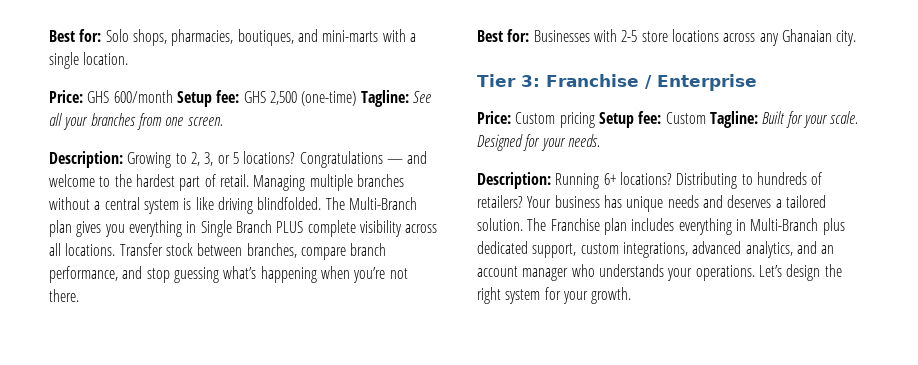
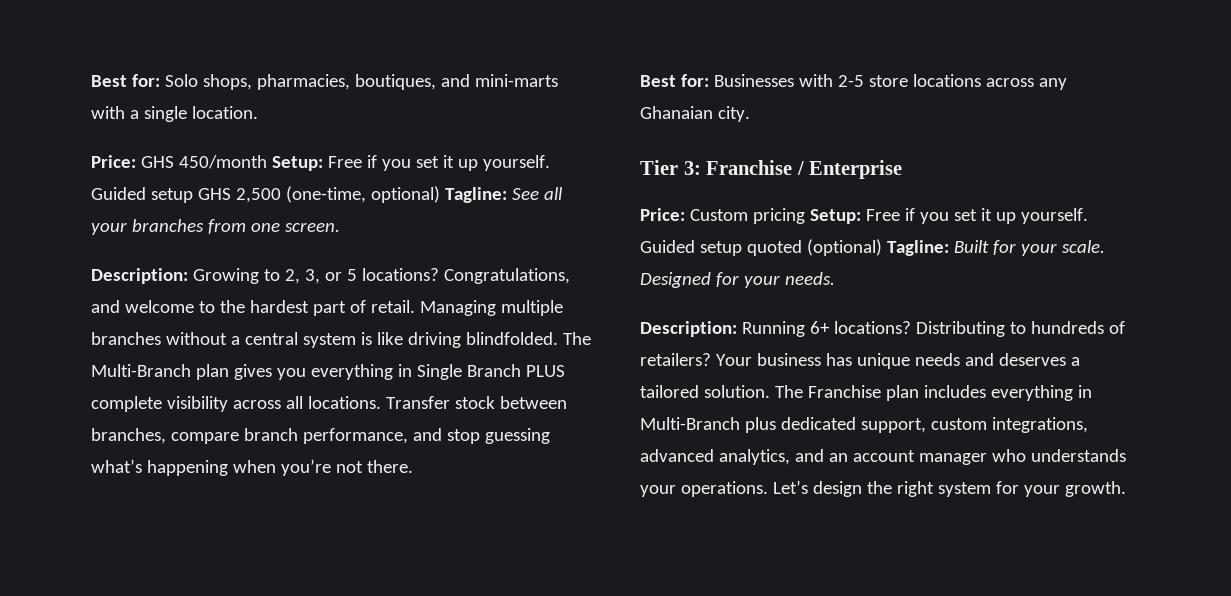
- Price: GHS 600/month Setup fee: GHS 2,500 (one-time) Tagline: See all your branches from one screen.
+ Price: GHS 450/month Setup: Free if you set it up yourself. Guided setup GHS 2,500 (one-time, optional) Tagline: See all your branches from one screen.
- Congratulations — and welcome to the hardest part of retail.
+ Congratulations, and welcome to the hardest part of retail.
- Price: Custom pricing Setup fee: Custom Tagline: Built for your scale.
+ Price: Custom pricing Setup: Free if you set it up yourself. Guided setup quoted (optional) Tagline: Built for your scale.

